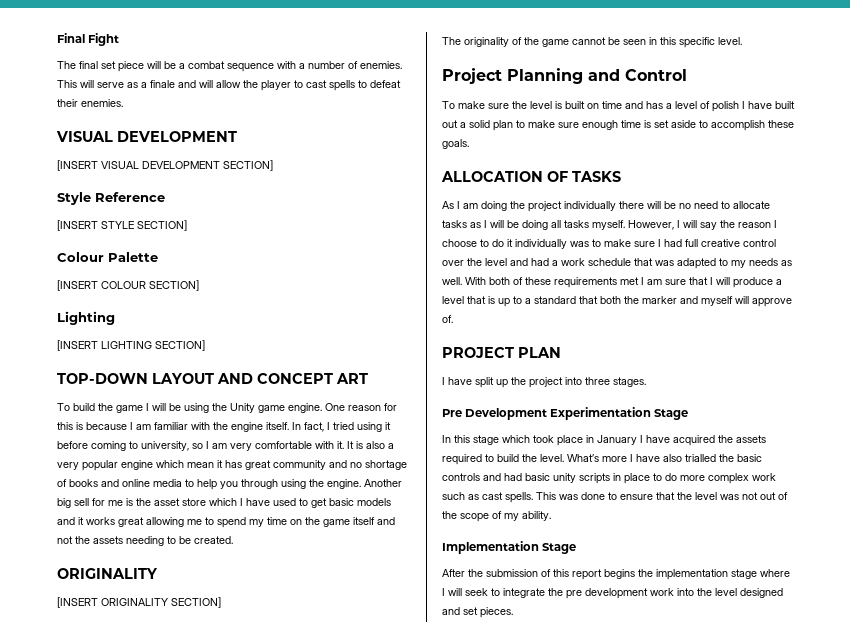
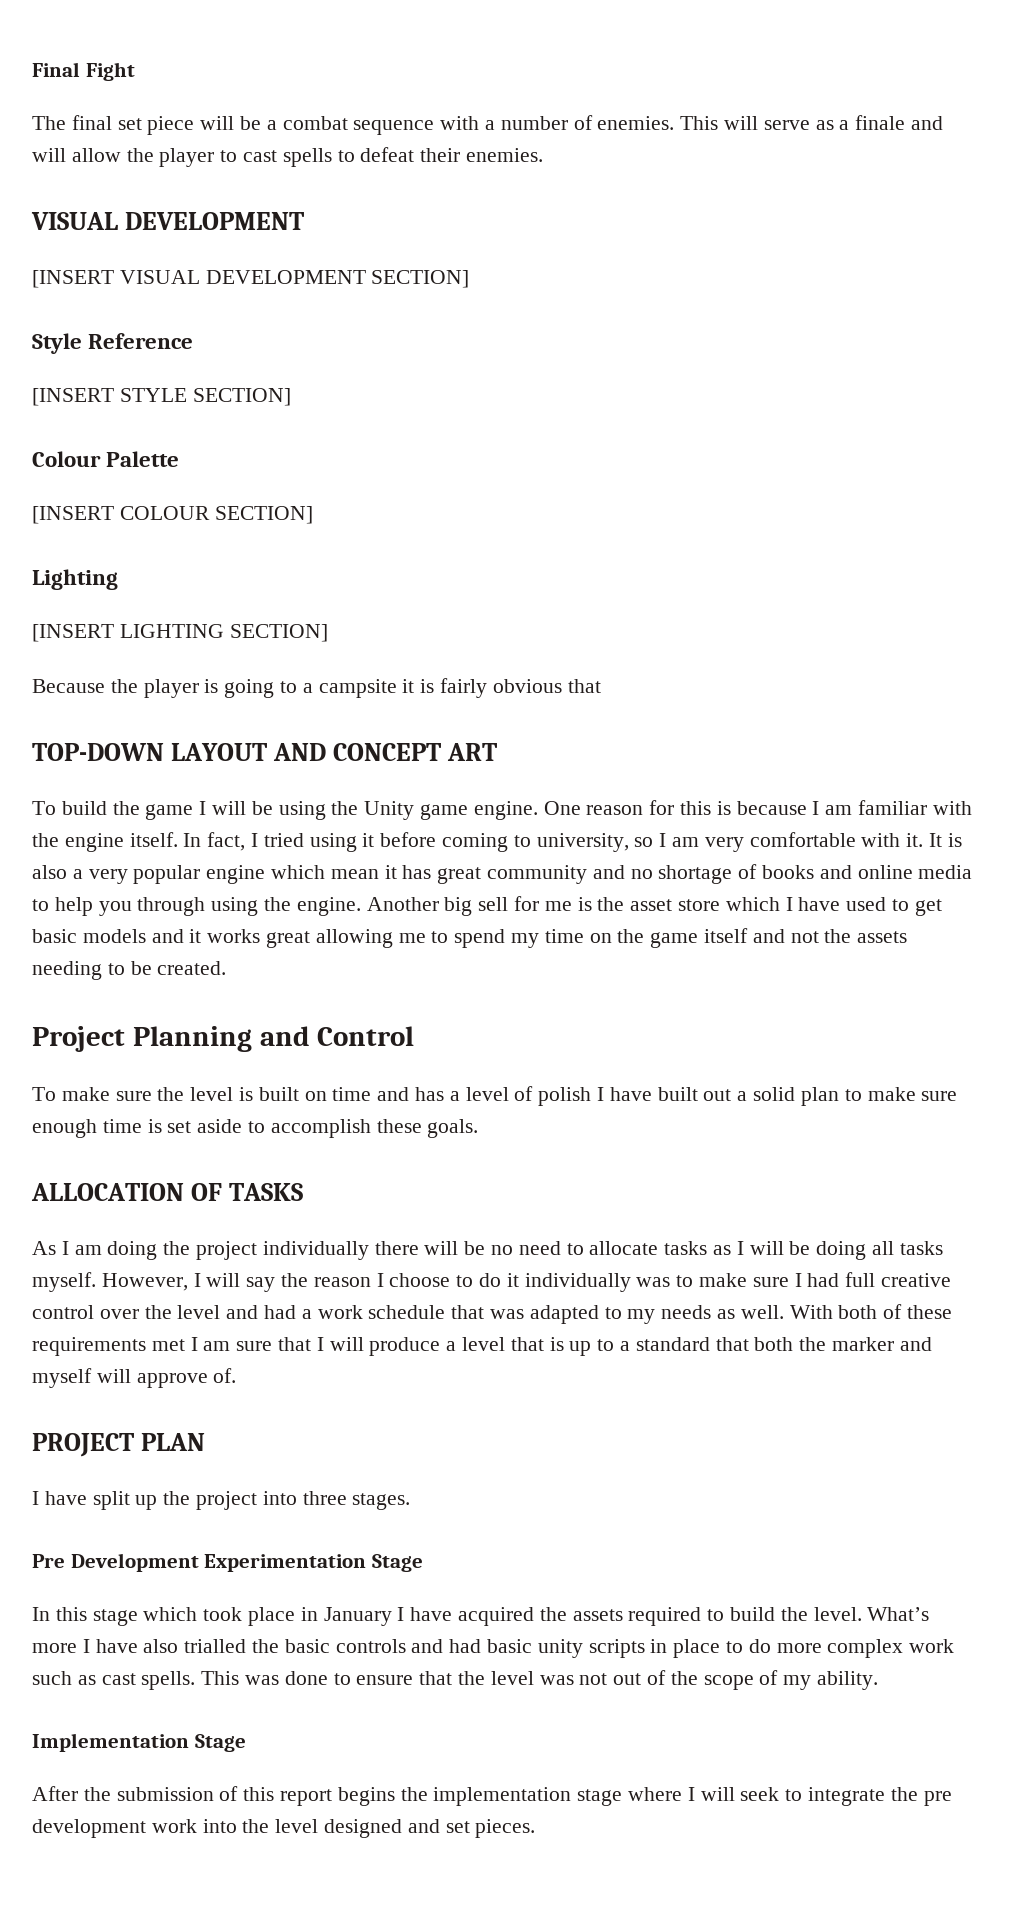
+ Because the player is going to a campsite it is fairly obvious that
  Another big sell for me is the asset store which I have used to get basic models and it works great allowing me to spend my time on the game itself and not the assets needing to be created.
- ORIGINALITY
- [INSERT ORIGINALITY SECTION]
- The originality of the game cannot be seen in this specific level.

